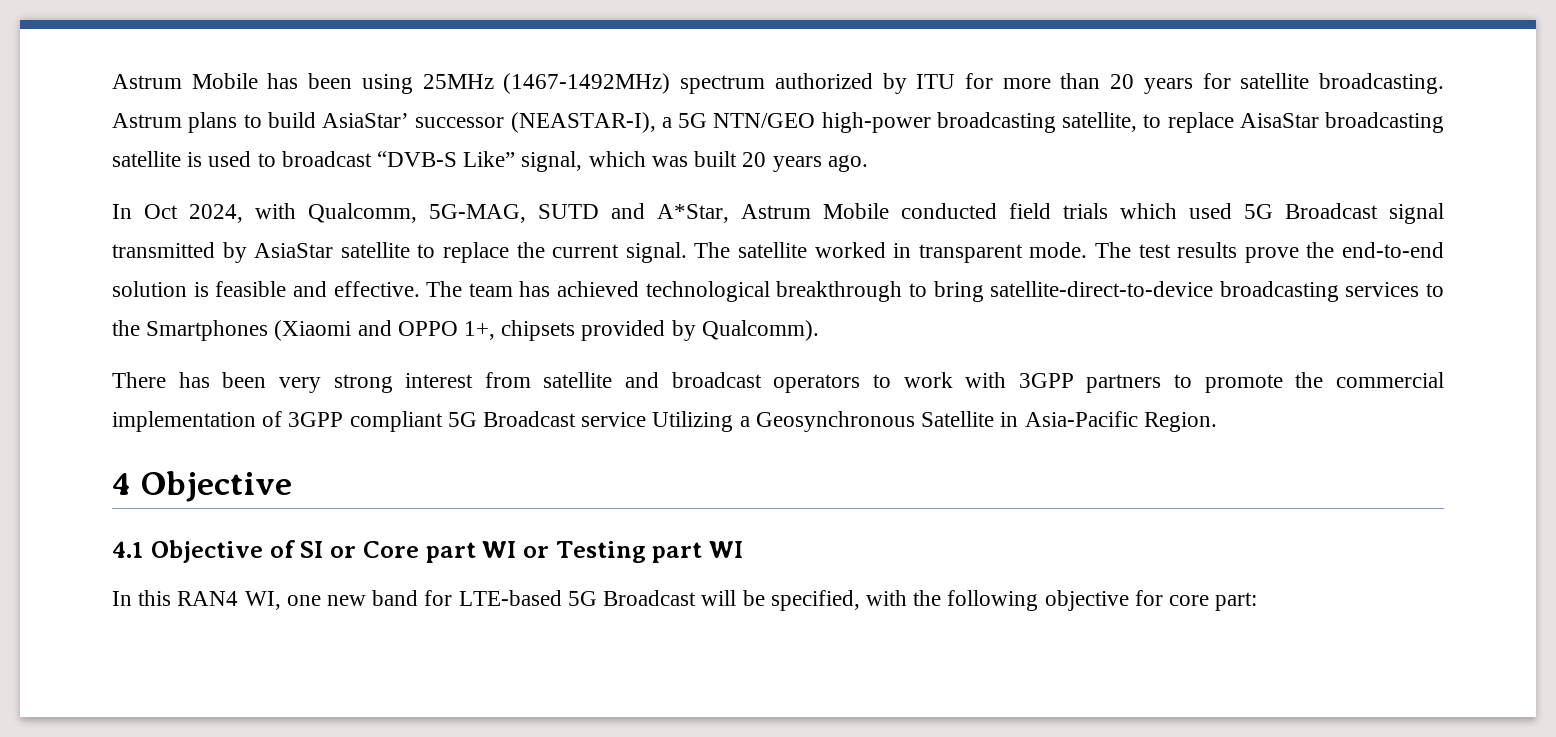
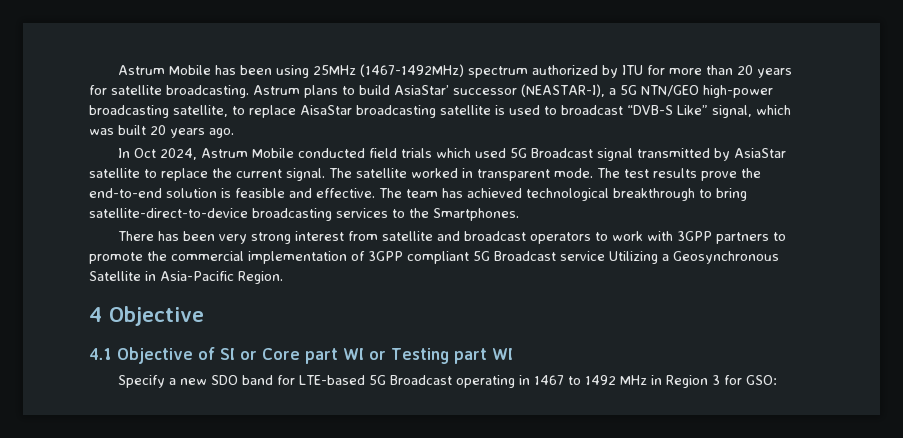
- In Oct 2024, with Qualcomm, 5G-MAG, SUTD and A*Star, Astrum Mobile conducted field trials which used 5G Broadcast signal transmitted by AsiaStar satellite to replace the current signal.
+ In Oct 2024, Astrum Mobile conducted field trials which used 5G Broadcast signal transmitted by AsiaStar satellite to replace the current signal.
- The team has achieved technological breakthrough to bring satellite-direct-to-device broadcasting services to the Smartphones (Xiaomi and OPPO 1+, chipsets provided by Qualcomm).
+ The team has achieved technological breakthrough to bring satellite-direct-to-device broadcasting services to the Smartphones.
- In this RAN4 WI, one new band for LTE-based 5G Broadcast will be specified, with the following objective for core part:
+ Specify a new SDO band for LTE-based 5G Broadcast operating in 1467 to 1492 MHz in Region 3 for GSO:

